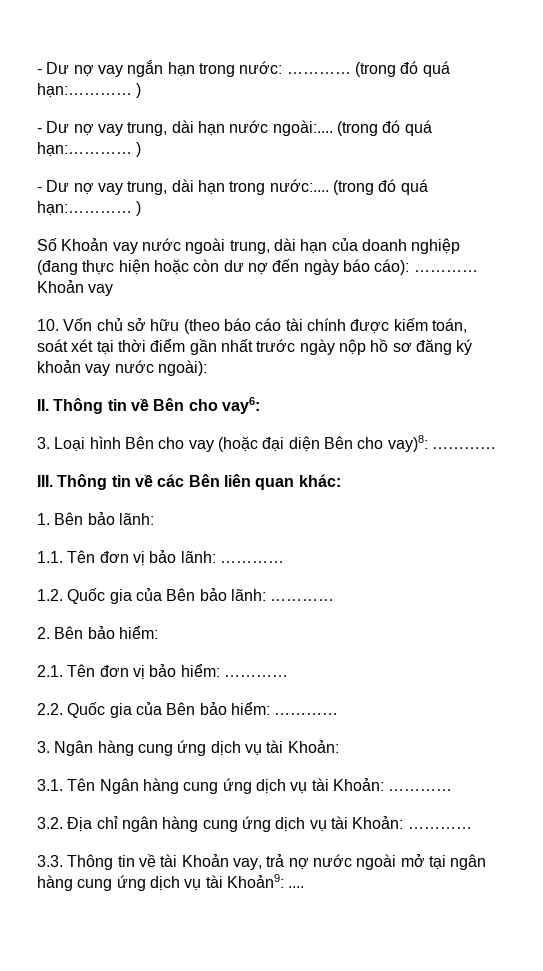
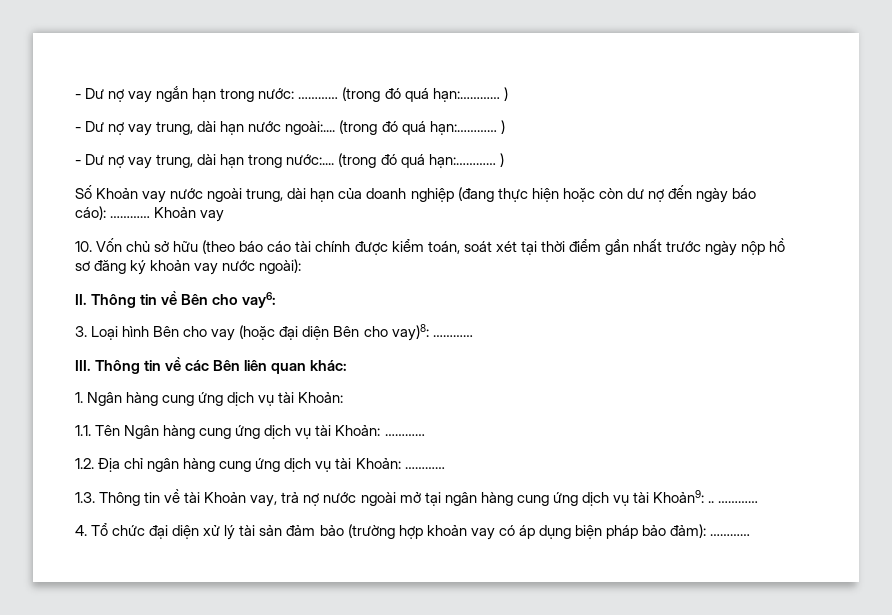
- 10. Vốn chủ sở hữu (theo báo cáo tài chính được kiếm toán, soát xét tại thời điểm gần nhất trước ngày nộp hồ sơ đăng ký khoản vay nước ngoài):
+ 10. Vốn chủ sở hữu (theo báo cáo tài chính được kiểm toán, soát xét tại thời điểm gần nhất trước ngày nộp hồ sơ đăng ký khoản vay nước ngoài):
- 1. Bên bảo lãnh:
- 1.1. Tên đơn vị bảo lãnh: …………
- 1.2. Quốc gia của Bên bảo lãnh: …………
- 2. Bên bảo hiểm:
- 2.1. Tên đơn vị bảo hiểm: …………
- 2.2. Quốc gia của Bên bảo hiểm: …………
- 3. Ngân hàng cung ứng dịch vụ tài Khoản:
+ 1. Ngân hàng cung ứng dịch vụ tài Khoản:
- 3.1. Tên Ngân hàng cung ứng dịch vụ tài Khoản: …………
+ 1.1. Tên Ngân hàng cung ứng dịch vụ tài Khoản: …………
- 3.2. Địa chỉ ngân hàng cung ứng dịch vụ tài Khoản: …………
+ 1.2. Địa chỉ ngân hàng cung ứng dịch vụ tài Khoản: …………
- 3.3. Thông tin về tài Khoản vay, trả nợ nước ngoài mở tại ngân hàng cung ứng dịch vụ tài Khoản9: ....
+ 1.3. Thông tin về tài Khoản vay, trả nợ nước ngoài mở tại ngân hàng cung ứng dịch vụ tài Khoản9: .. …………
+ 4. Tổ chức đại diện xử lý tài sản đảm bảo (trường hợp khoản vay có áp dụng biện pháp bảo đảm): …………

